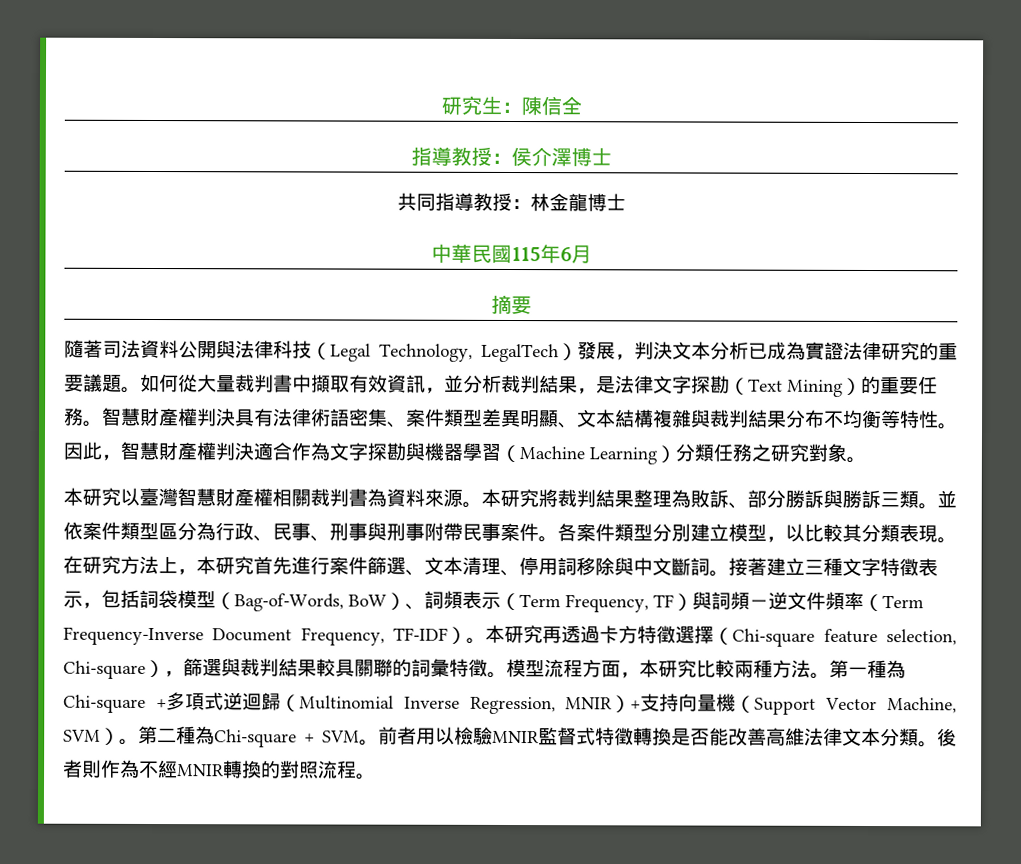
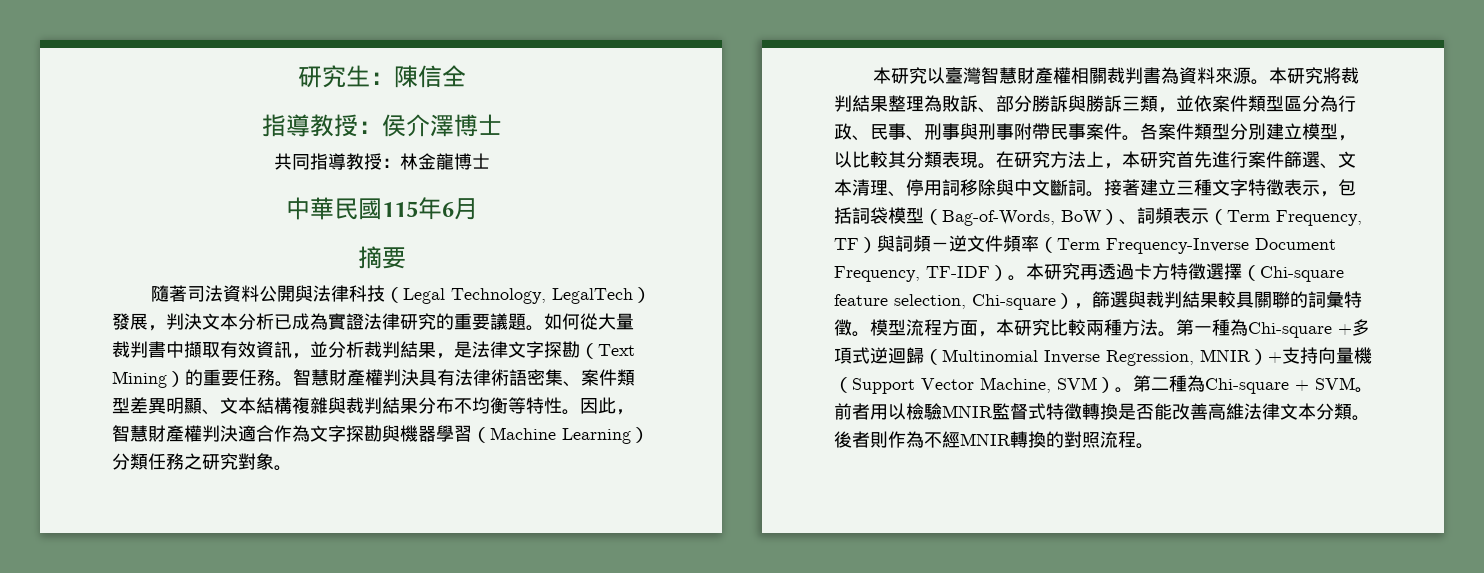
- 本研究將裁判結果整理為敗訴、部分勝訴與勝訴三類。並依案件類型區分為行政、民事、刑事與刑事附帶民事案件。
+ 本研究將裁判結果整理為敗訴、部分勝訴與勝訴三類，並依案件類型區分為行政、民事、刑事與刑事附帶民事案件。

